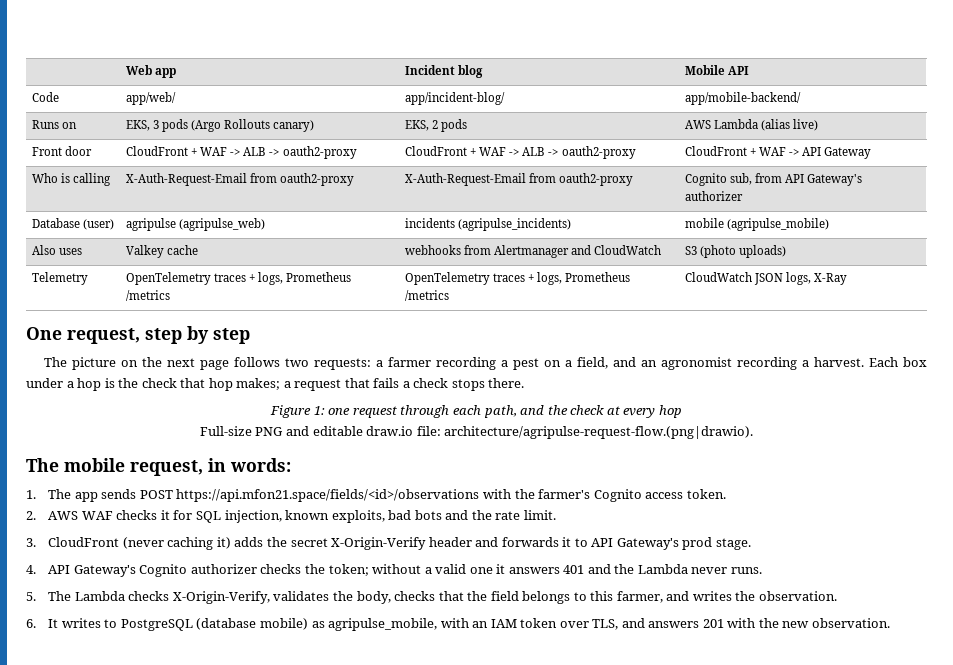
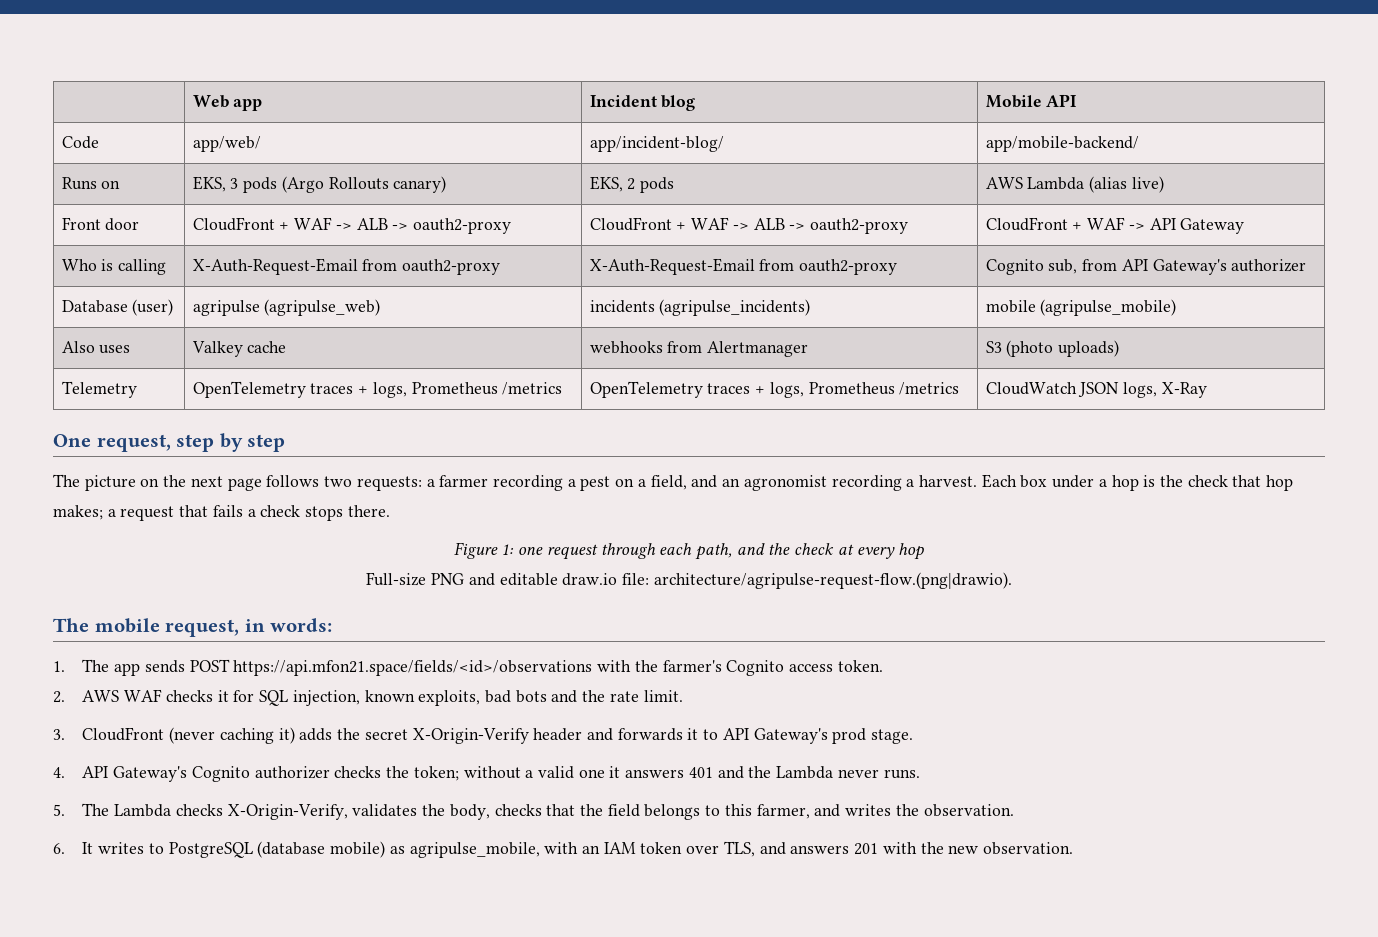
- Also uses | Valkey cache | webhooks from Alertmanager and CloudWatch | S3 (photo uploads)
+ Also uses | Valkey cache | webhooks from Alertmanager | S3 (photo uploads)

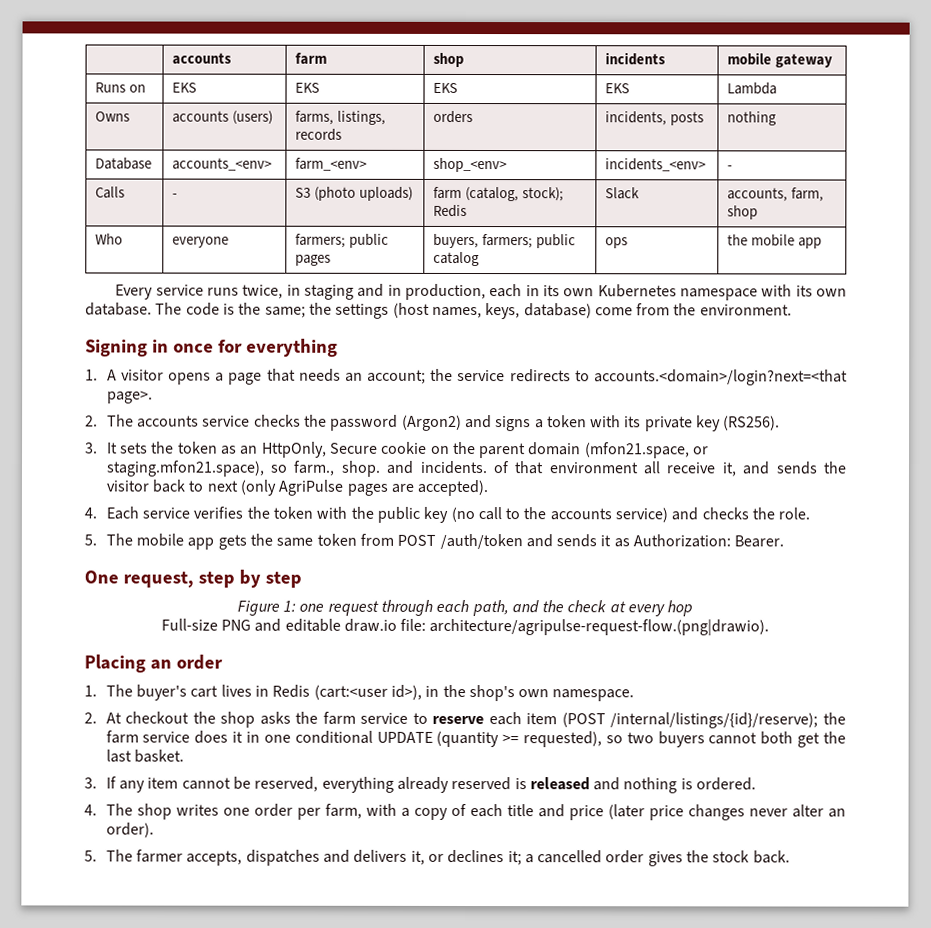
- | Web app | Incident blog | Mobile API
- Code | app/web/ | app/incident-blog/ | app/mobile-backend/
- Runs on | EKS, 3 pods (Argo Rollouts canary) | EKS, 2 pods | AWS Lambda (alias live)
- Front door | CloudFront + WAF -> ALB -> oauth2-proxy | CloudFront + WAF -> ALB -> oauth2-proxy | CloudFront + WAF -> API Gateway
- Who is calling | X-Auth-Request-Email from oauth2-proxy | X-Auth-Request-Email from oauth2-proxy | Cognito sub, from API Gateway's authorizer
- Database (user) | agripulse (agripulse_web) | incidents (agripulse_incidents) | mobile (agripulse_mobile)
- Also uses | Valkey cache | webhooks from Alertmanager | S3 (photo uploads)
- Telemetry | OpenTelemetry traces + logs, Prometheus /metrics | OpenTelemetry traces + logs, Prometheus /metrics | CloudWatch JSON logs, X-Ray
+ | accounts | farm | shop | incidents | mobile gateway
+ Runs on | EKS | EKS | EKS | EKS | Lambda
+ Owns | accounts (users) | farms, listings, records | orders | incidents, posts | nothing
+ Database | accounts_<env> | farm_<env> | shop_<env> | incidents_<env> | -
+ Calls | - | S3 (photo uploads) | farm (catalog, stock); Redis | Slack | accounts, farm, shop
+ Who | everyone | farmers; public pages | buyers, farmers; public catalog | ops | the mobile app
+ Every service runs twice, in staging and in production, each in its own Kubernetes namespace with its own database. The code is the same; the settings (host names, keys, database) come from the environment.
+ Signing in once for everything
+ 1. A visitor opens a page that needs an account; the service redirects to accounts.<domain>/login?next=<that page>.
+ 2. The accounts service checks the password (Argon2) and signs a token with its private key (RS256).
+ 3. It sets the token as an HttpOnly, Secure cookie on the parent domain (mfon21.space, or staging.mfon21.space), so farm., shop. and incidents. of that environment all receive it, and sends the visitor back to next (only AgriPulse pages are accepted).
+ 4. Each service verifies the token with the public key (no call to the accounts service) and checks the role.
+ 5. The mobile app gets the same token from POST /auth/token and sends it as Authorization: Bearer.
- The picture on the next page follows two requests: a farmer recording a pest on a field, and an agronomist recording a harvest. Each box under a hop is the check that hop makes; a request that fails a check stops there.
- The mobile request, in words:
- 1. The app sends POST https://api.mfon21.space/fields/<id>/observations with the farmer's Cognito access token.
- 2. AWS WAF checks it for SQL injection, known exploits, bad bots and the rate limit.
- 3. CloudFront (never caching it) adds the secret X-Origin-Verify header and forwards it to API Gateway's prod stage.
- 4. API Gateway's Cognito authorizer checks the token; without a valid one it answers 401 and the Lambda never runs.
- 5. The Lambda checks X-Origin-Verify, validates the body, checks that the field belongs to this farmer, and writes the observation.
- 6. It writes to PostgreSQL (database mobile) as agripulse_mobile, with an IAM token over TLS, and answers 201 with the new observation.
+ Placing an order
+ 1. The buyer's cart lives in Redis (cart:<user id>), in the shop's own namespace.
+ 2. At checkout the shop asks the farm service to reserve each item (POST /internal/listings/{id}/reserve); the farm service does it in one conditional UPDATE (quantity >= requested), so two buyers cannot both get the last basket.
+ 3. If any item cannot be reserved, everything already reserved is released and nothing is ordered.
+ 4. The shop writes one order per farm, with a copy of each title and price (later price changes never alter an order).
+ 5. The farmer accepts, dispatches and delivers it, or declines it; a cancelled order gives the stock back.

